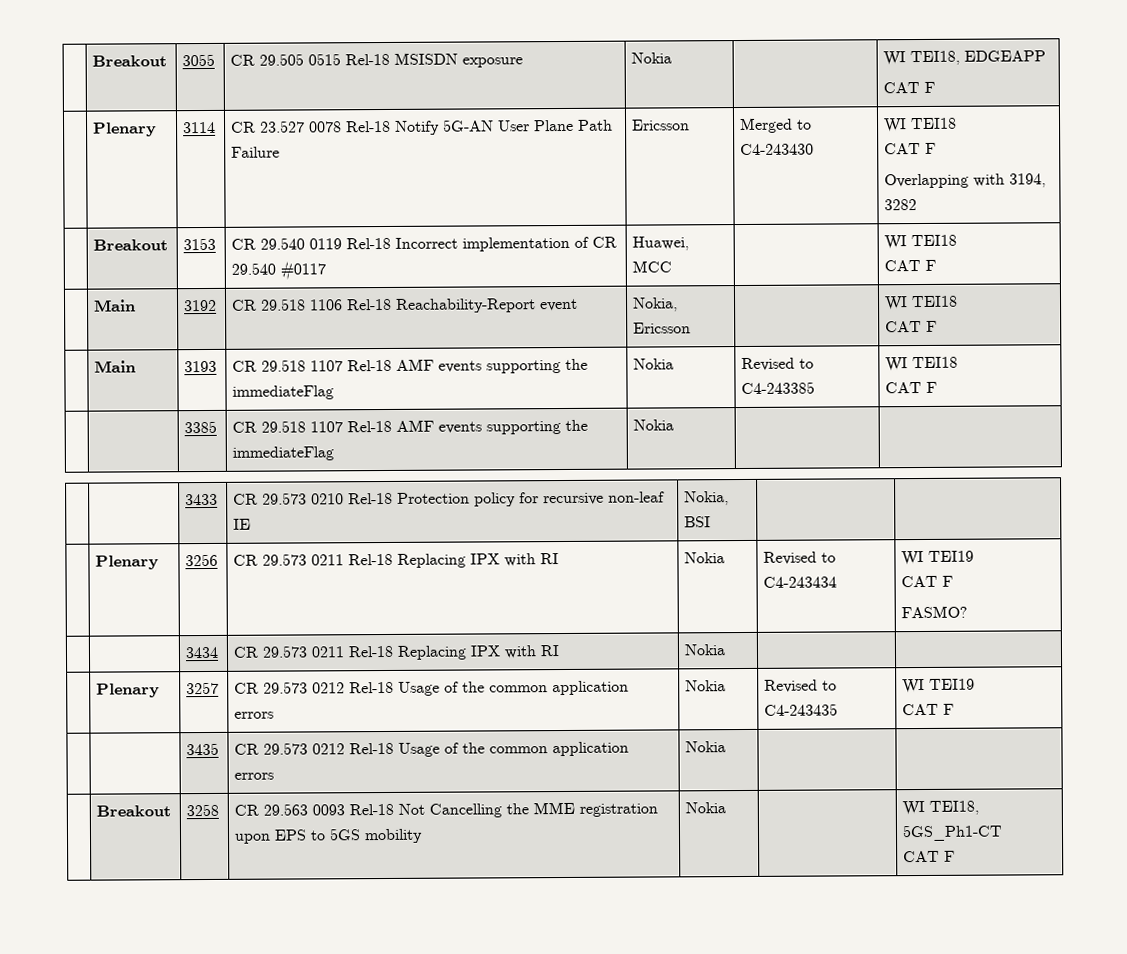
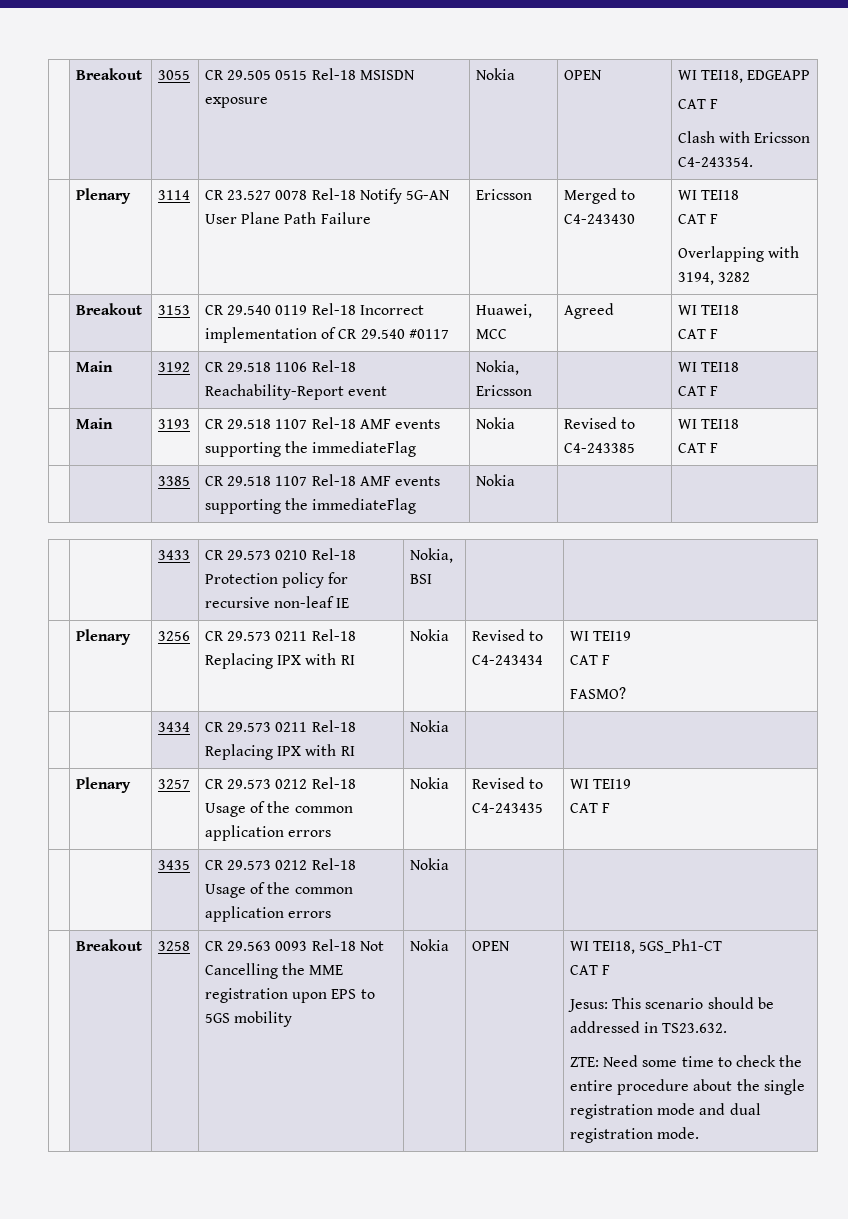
- | Breakout | 3055 | CR 29.505 0515 Rel-18 MSISDN exposure | Nokia | | WI TEI18, EDGEAPP
+ | Breakout | 3055 | CR 29.505 0515 Rel-18 MSISDN exposure | Nokia | OPEN | WI TEI18, EDGEAPP
  CAT F
+ Clash with Ericsson C4-243354.
- | Breakout | 3153 | CR 29.540 0119 Rel-18 Incorrect implementation of CR 29.540 #0117 | Huawei, MCC | | WI TEI18
+ | Breakout | 3153 | CR 29.540 0119 Rel-18 Incorrect implementation of CR 29.540 #0117 | Huawei, MCC | Agreed | WI TEI18
- CR 29.563 0093 Rel-18 Not Cancelling the MME registration upon EPS to 5GS mobility | Nokia
+ CR 29.563 0093 Rel-18 Not Cancelling the MME registration upon EPS to 5GS mobility | Nokia | OPEN
+ Jesus: This scenario should be addressed in TS23.632.
+ ZTE: Need some time to check the entire procedure about the single registration mode and dual registration mode.

